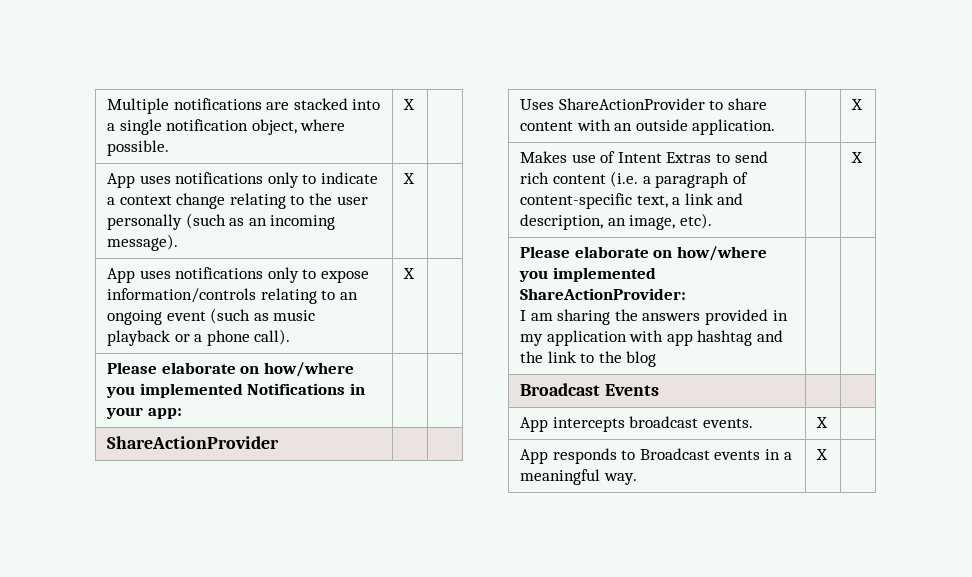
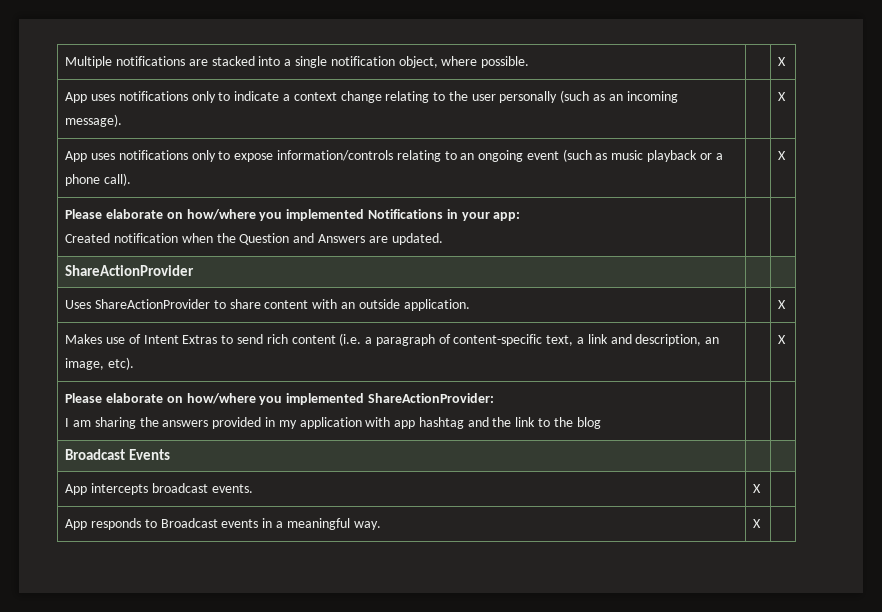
- Multiple notifications are stacked into a single notification object, where possible. | X |
+ Multiple notifications are stacked into a single notification object, where possible. | | X
- App uses notifications only to indicate a context change relating to the user personally (such as an incoming message). | X |
+ App uses notifications only to indicate a context change relating to the user personally (such as an incoming message). | | X
- App uses notifications only to expose information/controls relating to an ongoing event (such as music playback or a phone call). | X |
+ App uses notifications only to expose information/controls relating to an ongoing event (such as music playback or a phone call). | | X
- Please elaborate on how/where you implemented Notifications in your app: | |
+ Please elaborate on how/where you implemented Notifications in your app:
+ Created notification when the Question and Answers are updated. | |

